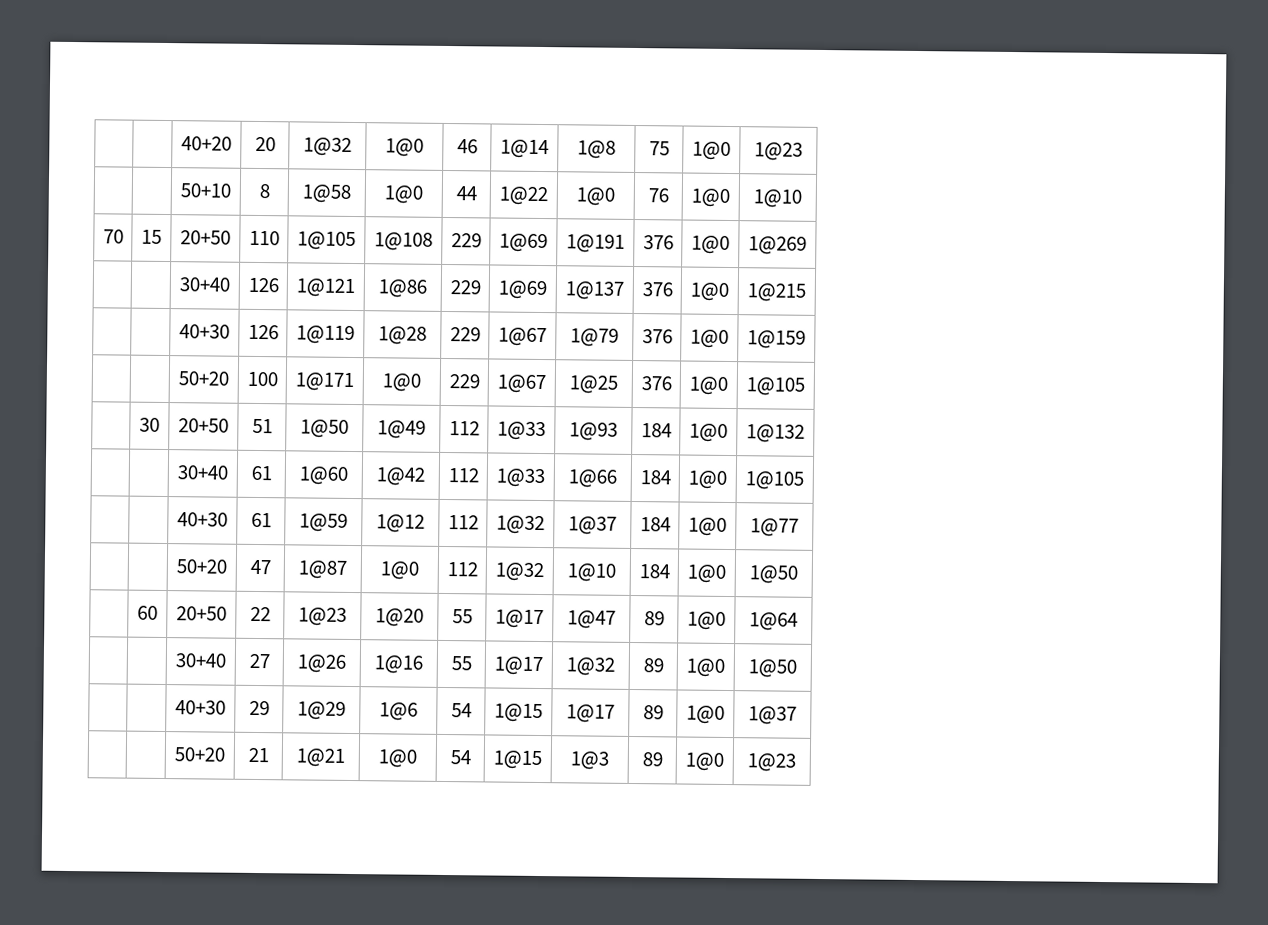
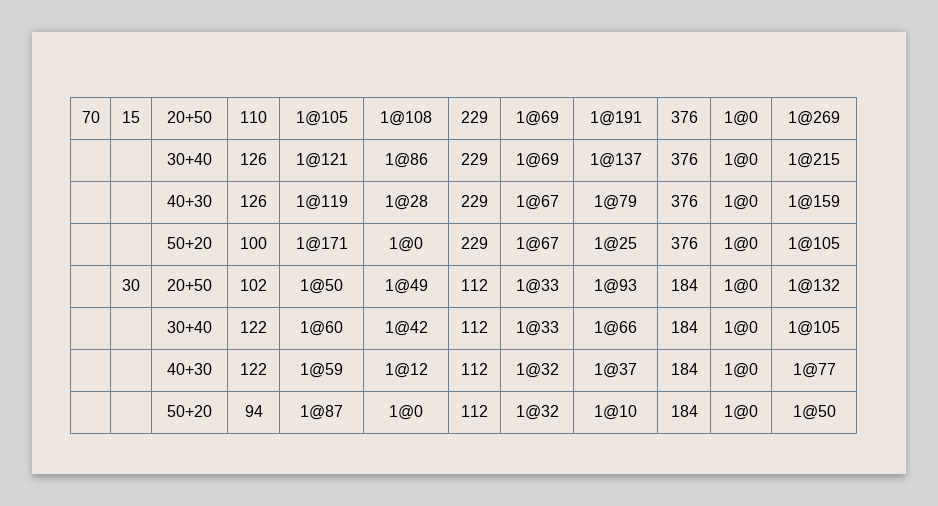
- | | 40+20 | 20 | 1@32 | 1@0 | 46 | 1@14 | 1@8 | 75 | 1@0 | 1@23
- | | 50+10 | 8 | 1@58 | 1@0 | 44 | 1@22 | 1@0 | 76 | 1@0 | 1@10
- | 30 | 20+50 | 51 | 1@50 | 1@49 | 112 | 1@33 | 1@93 | 184 | 1@0 | 1@132
+ | 30 | 20+50 | 102 | 1@50 | 1@49 | 112 | 1@33 | 1@93 | 184 | 1@0 | 1@132
- | | 30+40 | 61 | 1@60 | 1@42 | 112 | 1@33 | 1@66 | 184 | 1@0 | 1@105
+ | | 30+40 | 122 | 1@60 | 1@42 | 112 | 1@33 | 1@66 | 184 | 1@0 | 1@105
- | | 40+30 | 61 | 1@59 | 1@12 | 112 | 1@32 | 1@37 | 184 | 1@0 | 1@77
+ | | 40+30 | 122 | 1@59 | 1@12 | 112 | 1@32 | 1@37 | 184 | 1@0 | 1@77
- | | 50+20 | 47 | 1@87 | 1@0 | 112 | 1@32 | 1@10 | 184 | 1@0 | 1@50
+ | | 50+20 | 94 | 1@87 | 1@0 | 112 | 1@32 | 1@10 | 184 | 1@0 | 1@50
- | 60 | 20+50 | 22 | 1@23 | 1@20 | 55 | 1@17 | 1@47 | 89 | 1@0 | 1@64
- | | 30+40 | 27 | 1@26 | 1@16 | 55 | 1@17 | 1@32 | 89 | 1@0 | 1@50
- | | 40+30 | 29 | 1@29 | 1@6 | 54 | 1@15 | 1@17 | 89 | 1@0 | 1@37
- | | 50+20 | 21 | 1@21 | 1@0 | 54 | 1@15 | 1@3 | 89 | 1@0 | 1@23

